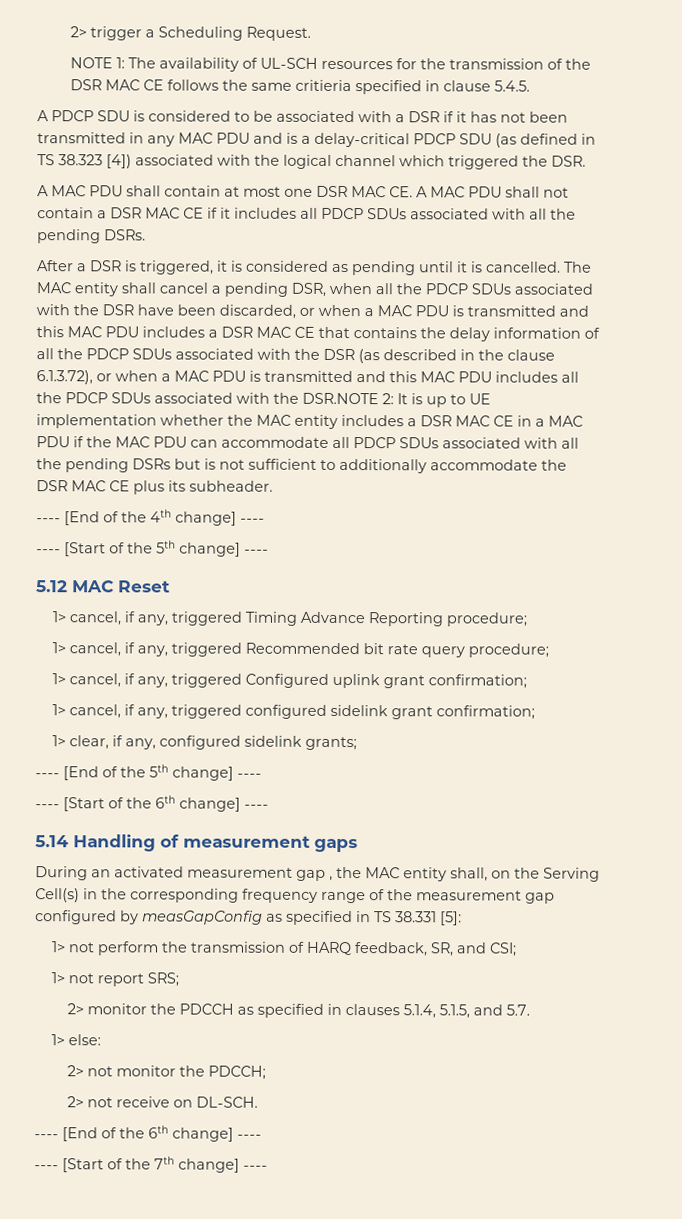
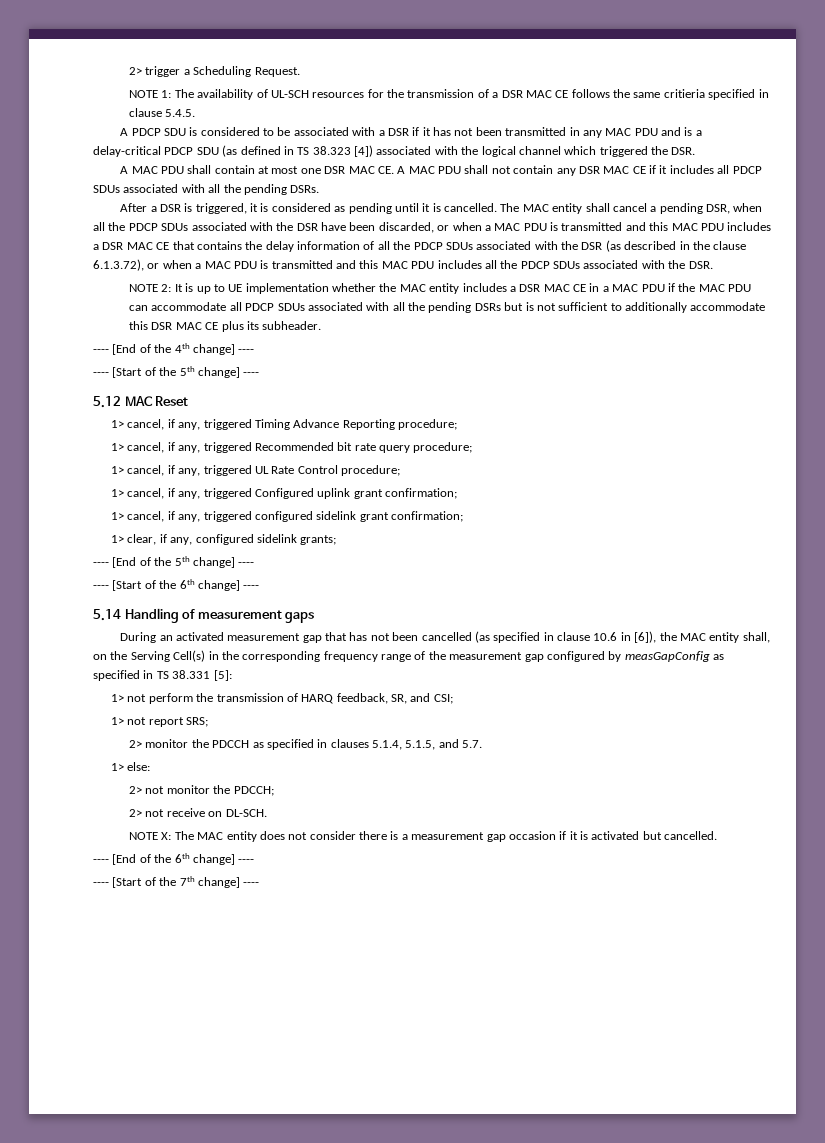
- NOTE 1: The availability of UL-SCH resources for the transmission of the DSR MAC CE follows the same critieria specified in clause 5.4.5.
+ NOTE 1: The availability of UL-SCH resources for the transmission of a DSR MAC CE follows the same critieria specified in clause 5.4.5.
- A MAC PDU shall contain at most one DSR MAC CE. A MAC PDU shall not contain a DSR MAC CE if it includes all PDCP SDUs associated with all the pending DSRs.
+ A MAC PDU shall contain at most one DSR MAC CE. A MAC PDU shall not contain any DSR MAC CE if it includes all PDCP SDUs associated with all the pending DSRs.
- The MAC entity shall cancel a pending DSR, when all the PDCP SDUs associated with the DSR have been discarded, or when a MAC PDU is transmitted and this MAC PDU includes a DSR MAC CE that contains the delay information of all the PDCP SDUs associated with the DSR (as described in the clause 6.1.3.72), or when a MAC PDU is transmitted and this MAC PDU includes all the PDCP SDUs associated with the DSR.NOTE 2:
+ The MAC entity shall cancel a pending DSR, when all the PDCP SDUs associated with the DSR have been discarded, or when a MAC PDU is transmitted and this MAC PDU includes a DSR MAC CE that contains the delay information of all the PDCP SDUs associated with the DSR (as described in the clause 6.1.3.72), or when a MAC PDU is transmitted and this MAC PDU includes all the PDCP SDUs associated with the DSR.
+ NOTE 2:
- It is up to UE implementation whether the MAC entity includes a DSR MAC CE in a MAC PDU if the MAC PDU can accommodate all PDCP SDUs associated with all the pending DSRs but is not sufficient to additionally accommodate the DSR MAC CE plus its subheader.
+ It is up to UE implementation whether the MAC entity includes a DSR MAC CE in a MAC PDU if the MAC PDU can accommodate all PDCP SDUs associated with all the pending DSRs but is not sufficient to additionally accommodate this DSR MAC CE plus its subheader.
+ 1> cancel, if any, triggered UL Rate Control procedure;
- During an activated measurement gap , the MAC entity shall, on the Serving Cell(s) in the corresponding frequency range of the measurement gap configured by measGapConfig as specified in TS 38.331 [5]:
+ During an activated measurement gap that has not been cancelled (as specified in clause 10.6 in [6]), the MAC entity shall, on the Serving Cell(s) in the corresponding frequency range of the measurement gap configured by measGapConfig as specified in TS 38.331 [5]:
+ NOTE X: The MAC entity does not consider there is a measurement gap occasion if it is activated but cancelled.

